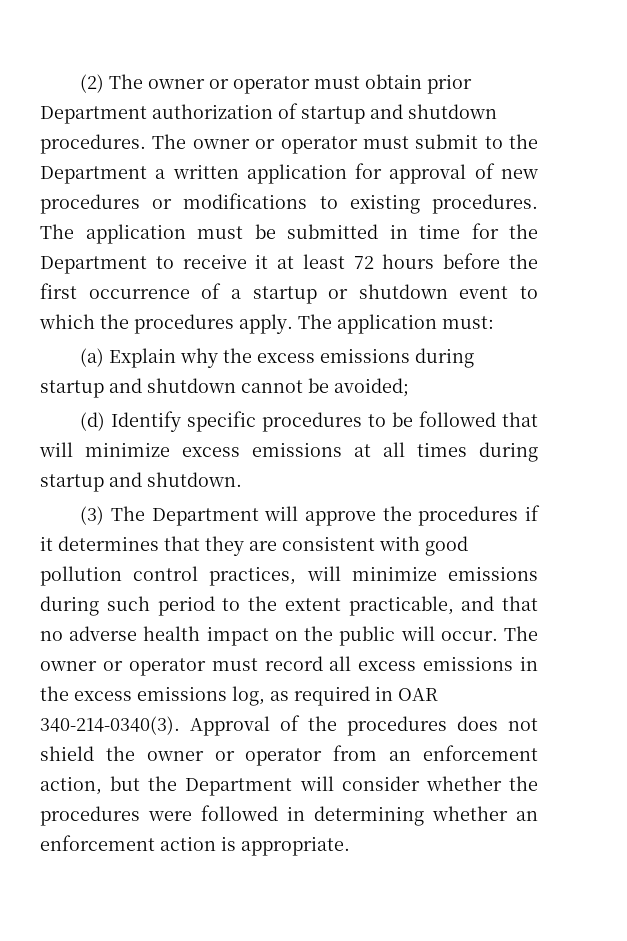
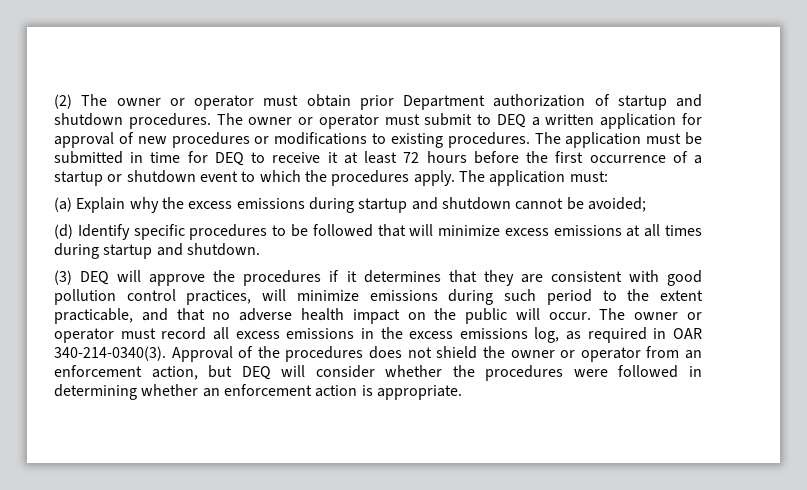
- The owner or operator must submit to the Department a written application for approval of new procedures or modifications to existing procedures.
+ The owner or operator must submit to DEQ a written application for approval of new procedures or modifications to existing procedures.
- The application must be submitted in time for the Department to receive it at least 72 hours before the first occurrence of a startup or shutdown event to which the procedures apply.
+ The application must be submitted in time for DEQ to receive it at least 72 hours before the first occurrence of a startup or shutdown event to which the procedures apply.
- (3) The Department will approve the procedures if it determines that they are consistent with good pollution control practices, will minimize emissions during such period to the extent practicable, and that no adverse health impact on the public will occur.
+ (3) DEQ will approve the procedures if it determines that they are consistent with good pollution control practices, will minimize emissions during such period to the extent practicable, and that no adverse health impact on the public will occur.
- Approval of the procedures does not shield the owner or operator from an enforcement action, but the Department will consider whether the procedures were followed in determining whether an enforcement action is appropriate.
+ Approval of the procedures does not shield the owner or operator from an enforcement action, but DEQ will consider whether the procedures were followed in determining whether an enforcement action is appropriate.

